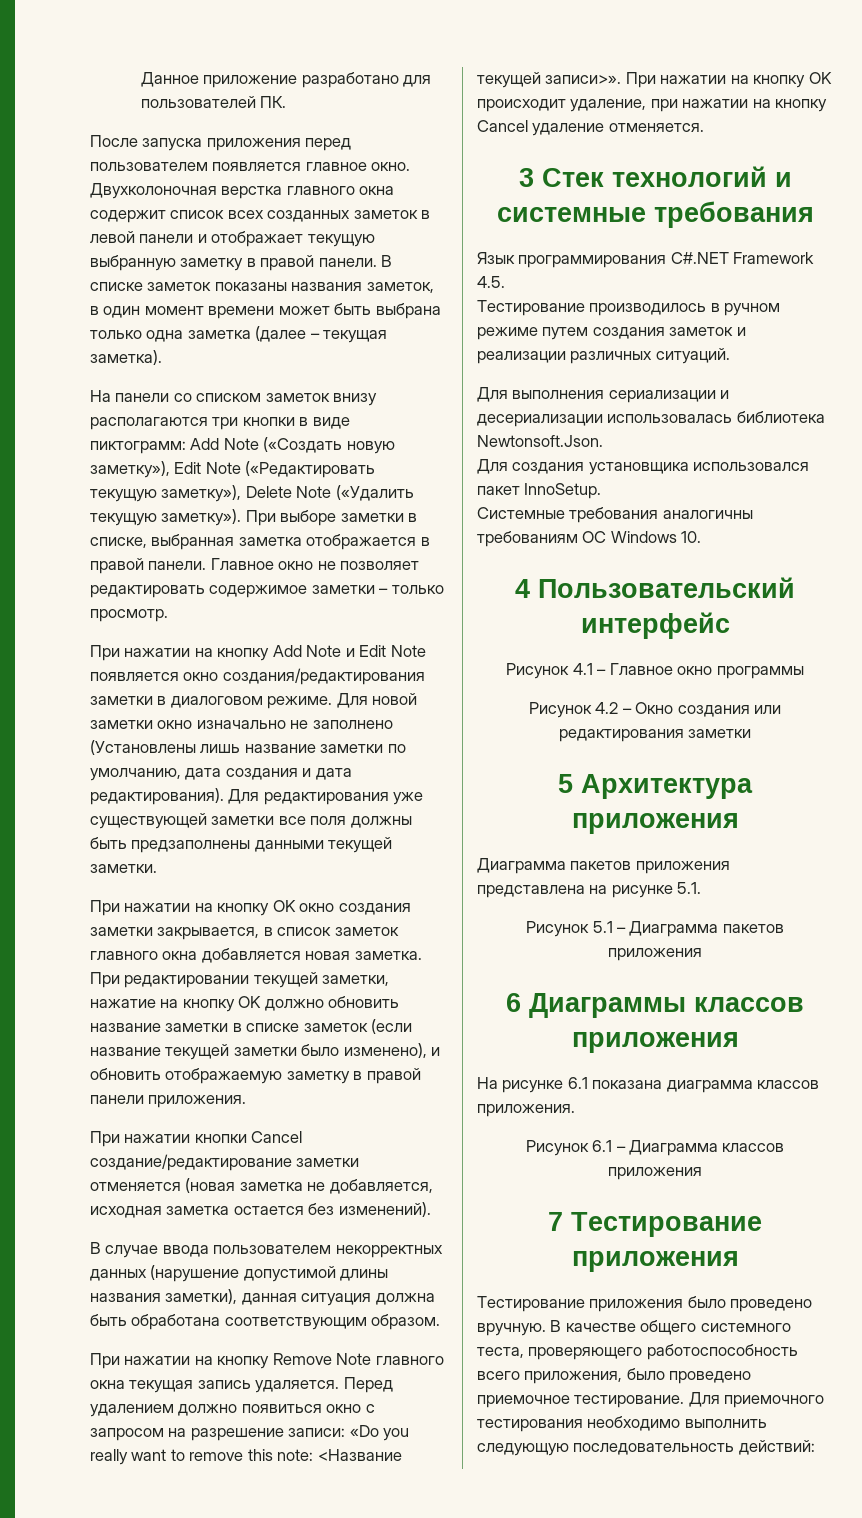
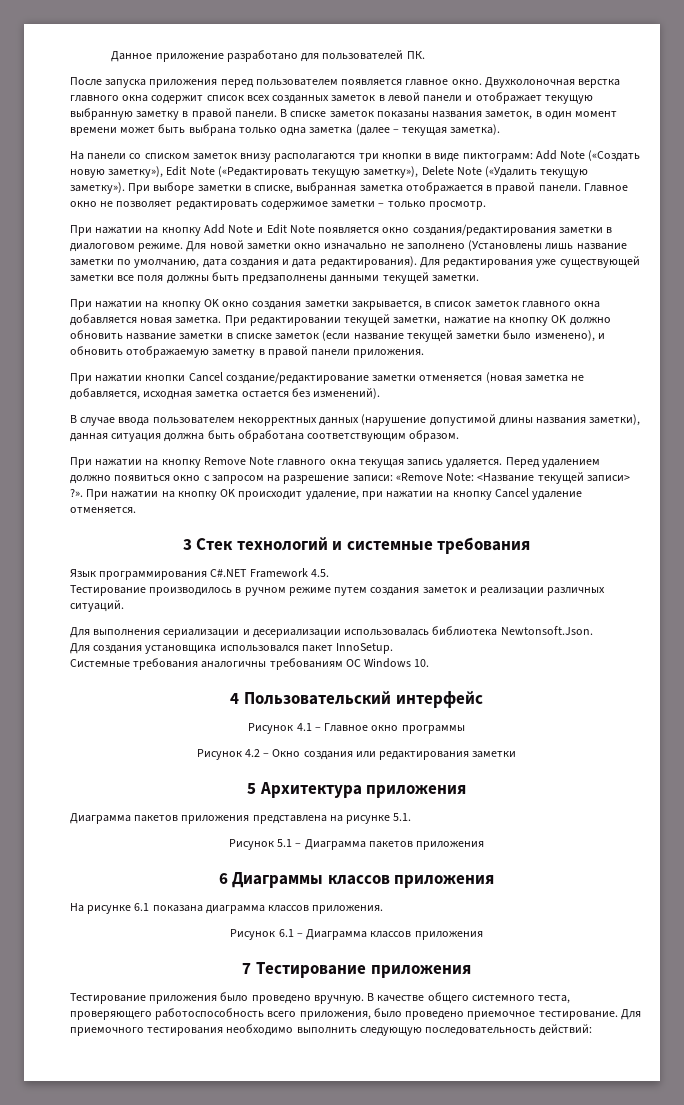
- Перед удалением должно появиться окно с запросом на разрешение записи: «Do you really want to remove this note: <Название текущей записи>».
+ Перед удалением должно появиться окно с запросом на разрешение записи: «Remove Note: <Название текущей записи> ?».

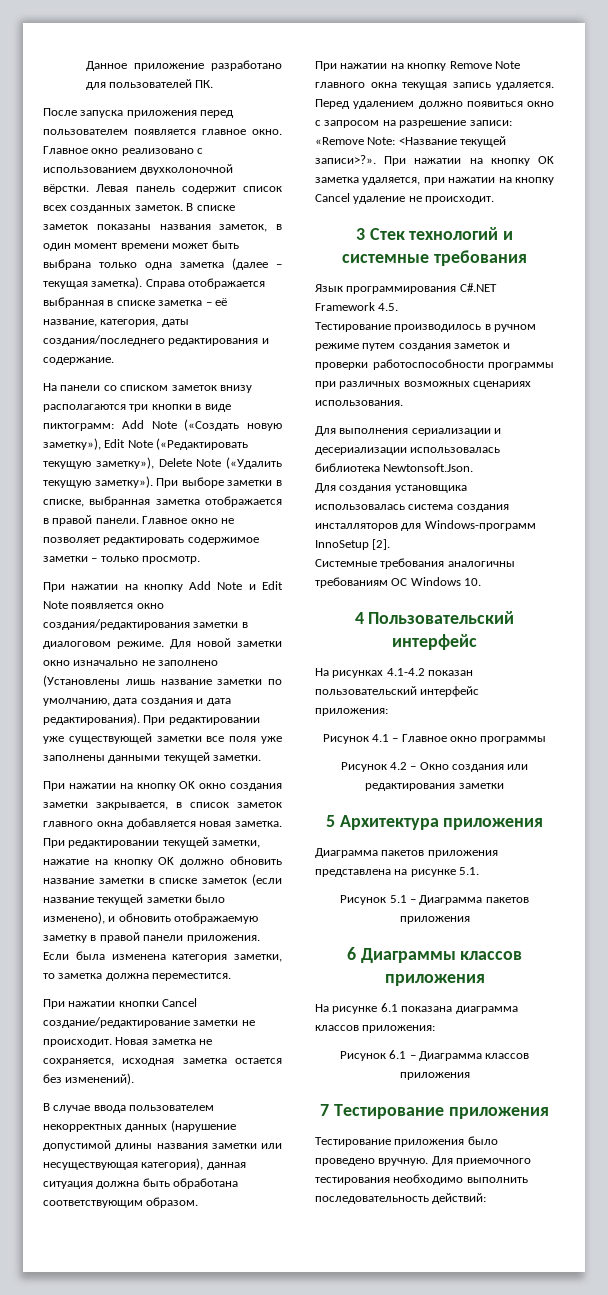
- Двухколоночная верстка главного окна содержит список всех созданных заметок в левой панели и отображает текущую выбранную заметку в правой панели.
+ Главное окно реализовано с использованием двухколоночной вёрстки. Левая панель содержит список всех созданных заметок.
+ Справа отображается выбранная в списке заметка – её название, категория, даты создания/последнего редактирования и содержание.
- Для редактирования уже существующей заметки все поля должны быть предзаполнены данными текущей заметки.
+ При редактировании уже существующей заметки все поля уже заполнены данными текущей заметки.
+ Если была изменена категория заметки, то заметка должна переместится.
- При нажатии кнопки Cancel создание/редактирование заметки отменяется (новая заметка не добавляется, исходная заметка остается без изменений).
+ При нажатии кнопки Cancel создание/редактирование заметки не происходит. Новая заметка не сохраняется, исходная заметка остается без изменений).
- В случае ввода пользователем некорректных данных (нарушение допустимой длины названия заметки), данная ситуация должна быть обработана соответствующим образом.
+ В случае ввода пользователем некорректных данных (нарушение допустимой длины названия заметки или несуществующая категория), данная ситуация должна быть обработана соответствующим образом.
- Перед удалением должно появиться окно с запросом на разрешение записи: «Remove Note: <Название текущей записи> ?». При нажатии на кнопку OK происходит удаление, при нажатии на кнопку Cancel удаление отменяется.
+ Перед удалением должно появиться окно с запросом на разрешение записи: «Remove Note: <Название текущей записи>?». При нажатии на кнопку OK заметка удаляется, при нажатии на кнопку Cancel удаление не происходит.
- Тестирование производилось в ручном режиме путем создания заметок и реализации различных ситуаций.
+ Тестирование производилось в ручном режиме путем создания заметок и проверки работоспособности программы при различных возможных сценариях использования.
- Для создания установщика использовался пакет InnoSetup.
+ Для создания установщика использовалась система создания инсталляторов для Windows-программ InnoSetup [2].
+ На рисунках 4.1-4.2 показан пользовательский интерфейс приложения:
- На рисунке 6.1 показана диаграмма классов приложения.
+ На рисунке 6.1 показана диаграмма классов приложения:
- В качестве общего системного теста, проверяющего работоспособность всего приложения, было проведено приемочное тестирование.
- Для приемочного тестирования необходимо выполнить следующую последовательность действий:
+ Для приемочного тестирования необходимо выполнить последовательность действий:

